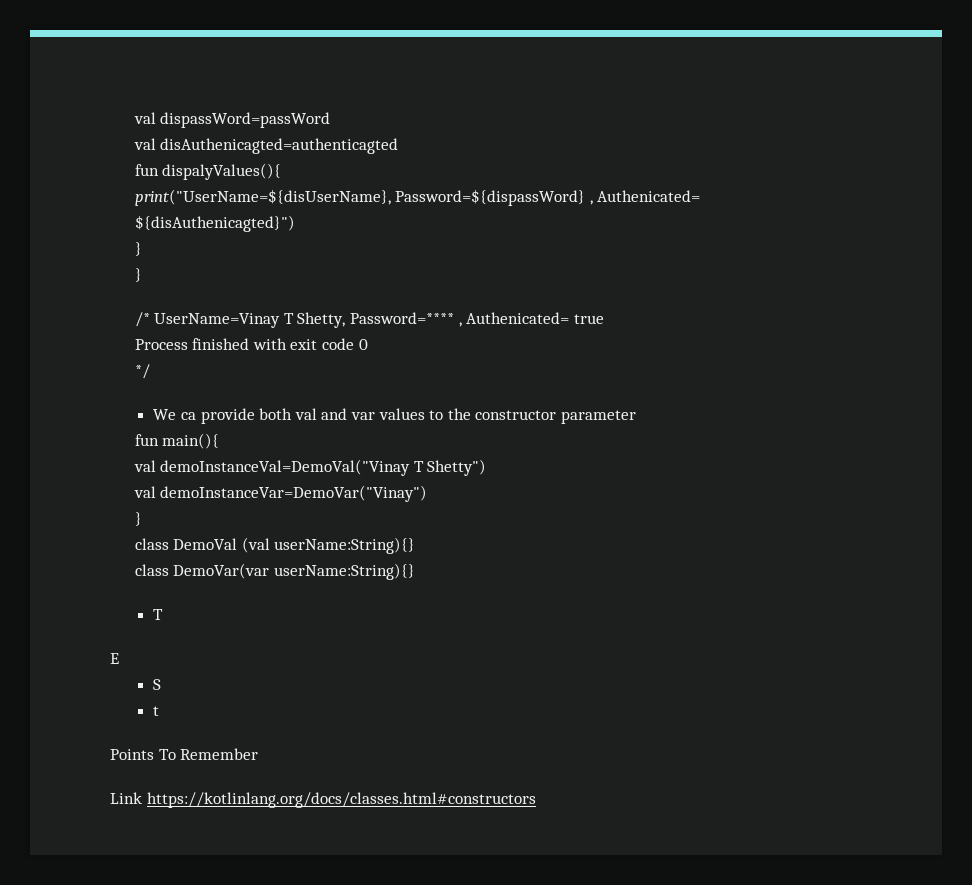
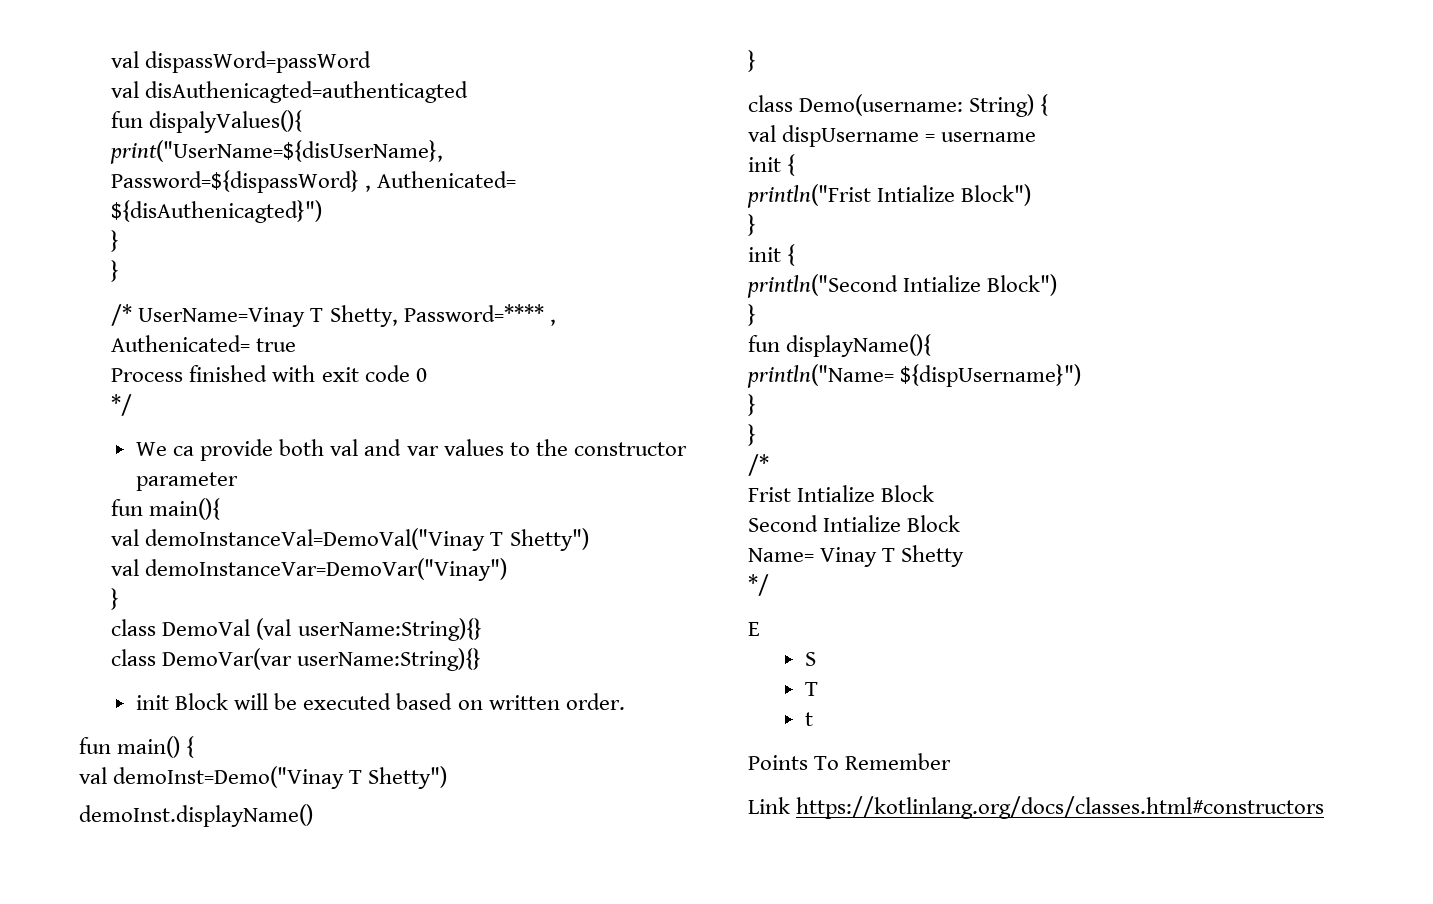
  class DemoVar(var userName:String){}
- T
+ init Block will be executed based on written order.
+ fun main() {
+ val demoInst=Demo("Vinay T Shetty")
+ demoInst.displayName()
+ }
+ class Demo(username: String) {
+ val dispUsername = username
+ init {
+ println("Frist Intialize Block")
+ }
+ init {
+ println("Second Intialize Block")
+ }
+ fun displayName(){
+ println("Name= ${dispUsername}")
+ }
+ }
+ /*
+ Frist Intialize Block
+ Second Intialize Block
+ Name= Vinay T Shetty
+ */
  S
+ T

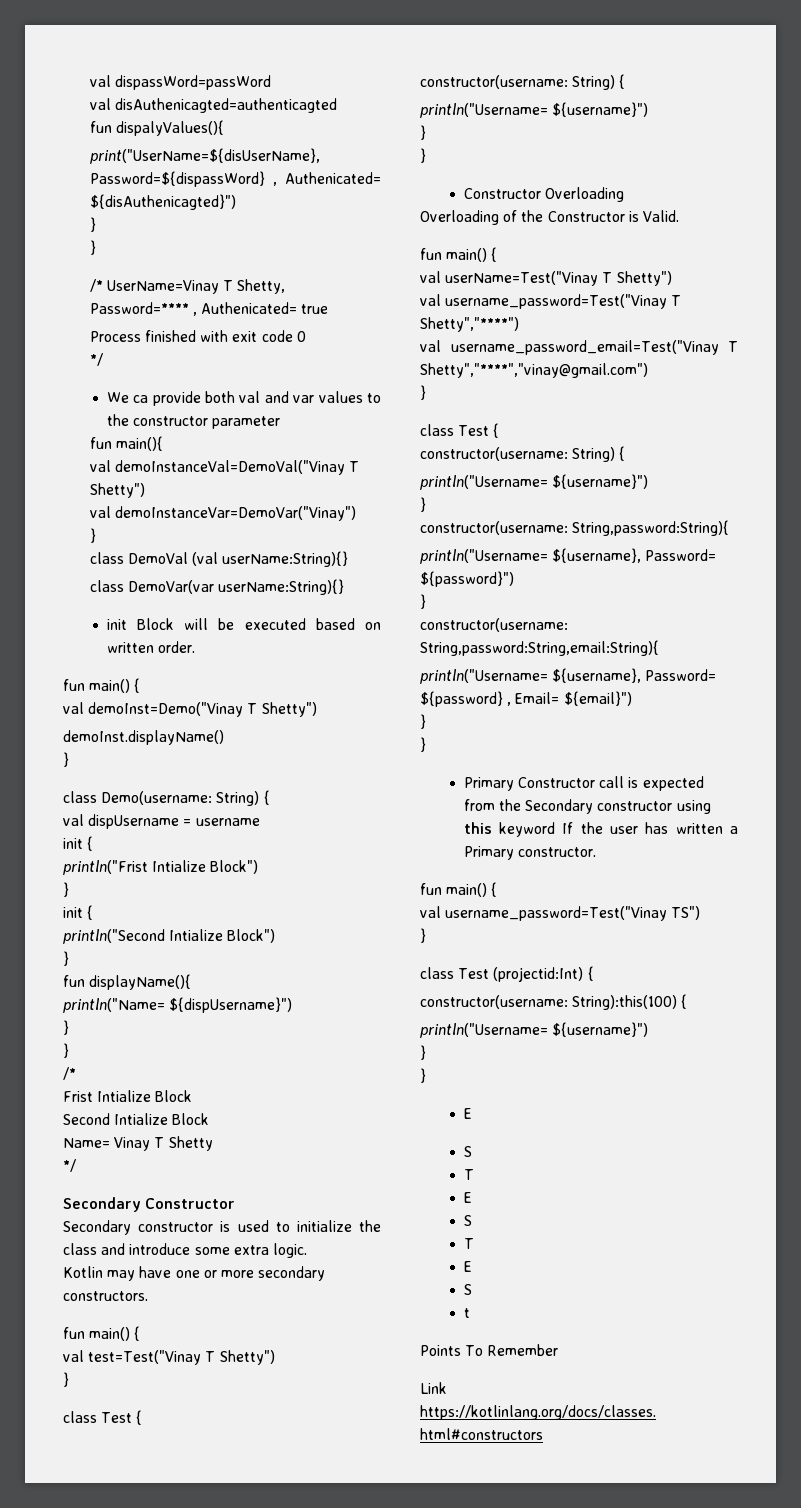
+ Secondary Constructor
+ Secondary constructor is used to initialize the class and introduce some extra logic.
+ Kotlin may have one or more secondary constructors.
+ fun main() {
+ val test=Test("Vinay T Shetty")
+ }
+ class Test {
+ constructor(username: String) {
+ println("Username= ${username}")
+ }
+ }
+ Constructor Overloading
+ Overloading of the Constructor is Valid.
+ fun main() {
+ val userName=Test("Vinay T Shetty")
+ val username_password=Test("Vinay T Shetty","****")
+ val username_password_email=Test("Vinay T Shetty","****","vinay@gmail.com")
+ }
+ class Test {
+ constructor(username: String) {
+ println("Username= ${username}")
+ }
+ constructor(username: String,password:String){
+ println("Username= ${username}, Password= ${password}")
+ }
+ constructor(username: String,password:String,email:String){
+ println("Username= ${username}, Password= ${password} , Email= ${email}")
+ }
+ }
+ Primary Constructor call is expected from the Secondary constructor using this keyword If the user has written a Primary constructor.
+ fun main() {
+ val username_password=Test("Vinay TS")
+ }
+ class Test (projectid:Int) {
+ constructor(username: String):this(100) {
+ println("Username= ${username}")
+ }
+ }
  E
  S
  T
+ E
+ S
+ T
+ E
+ S

